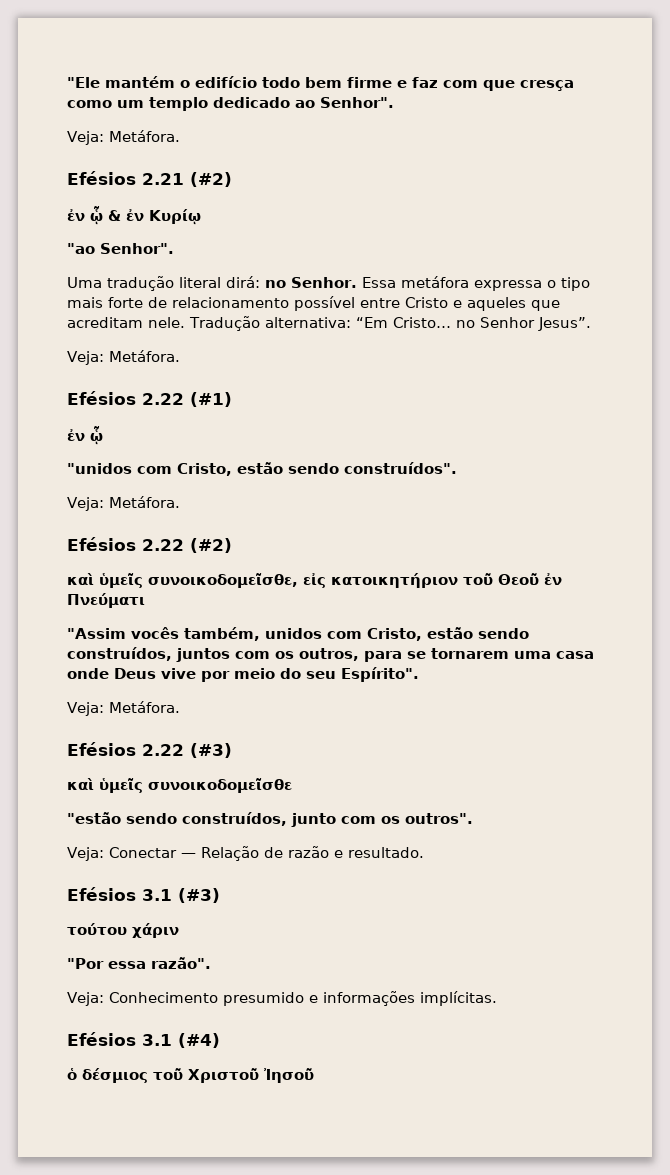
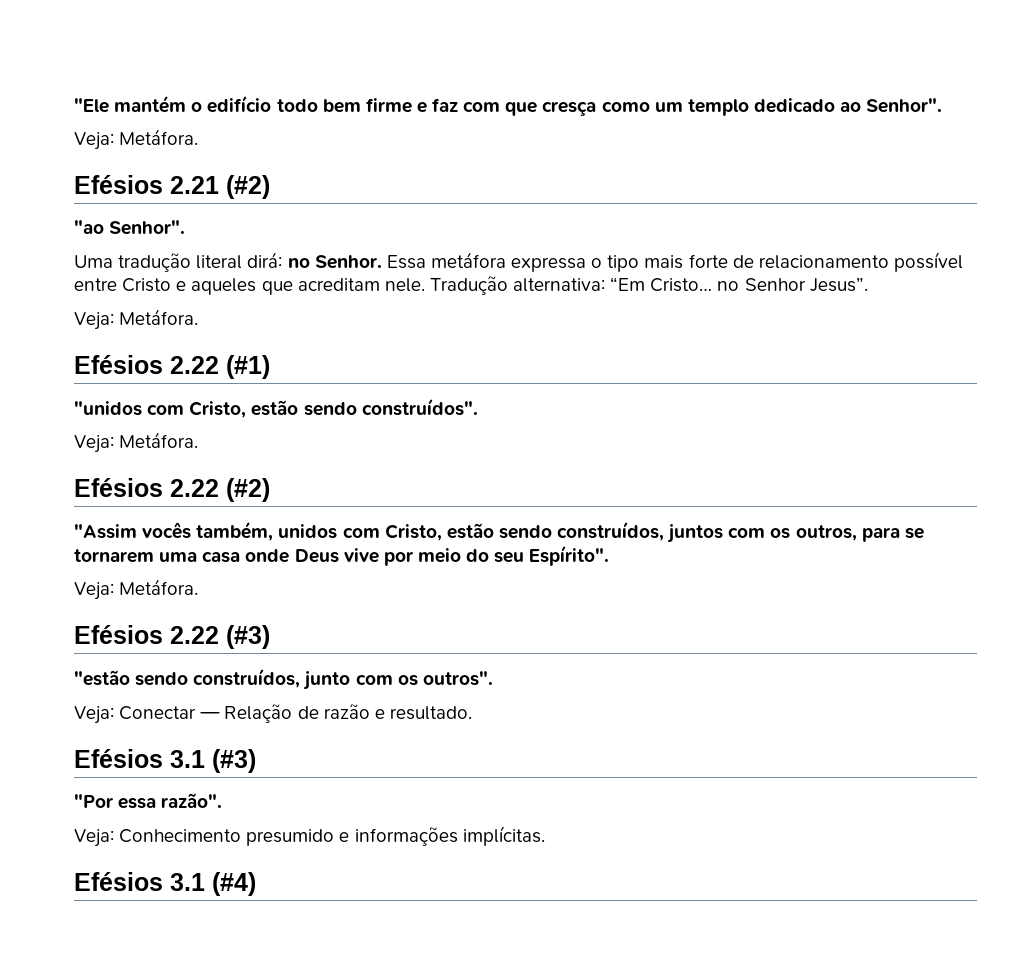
- ἐν ᾧ & ἐν Κυρίῳ
  Efésios 2.22 (#1)
- ἐν ᾧ
- καὶ ὑμεῖς συνοικοδομεῖσθε, εἰς κατοικητήριον τοῦ Θεοῦ ἐν Πνεύματι
- καὶ ὑμεῖς συνοικοδομεῖσθε
- τούτου χάριν
- ὁ δέσμιος τοῦ Χριστοῦ Ἰησοῦ

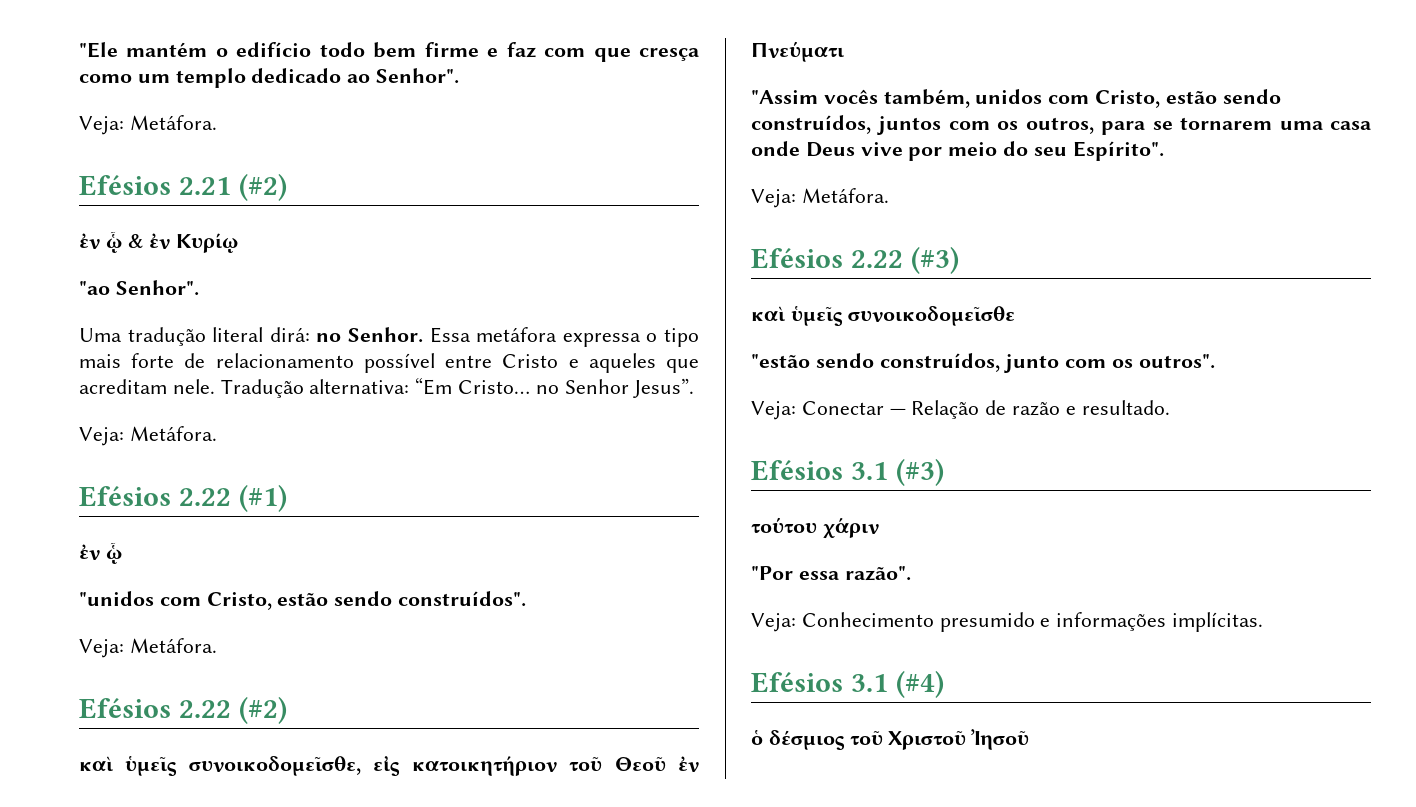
+ ἐν ᾧ & ἐν Κυρίῳ
  Efésios 2.22 (#1)
+ ἐν ᾧ
+ καὶ ὑμεῖς συνοικοδομεῖσθε, εἰς κατοικητήριον τοῦ Θεοῦ ἐν Πνεύματι
+ καὶ ὑμεῖς συνοικοδομεῖσθε
+ τούτου χάριν
+ ὁ δέσμιος τοῦ Χριστοῦ Ἰησοῦ

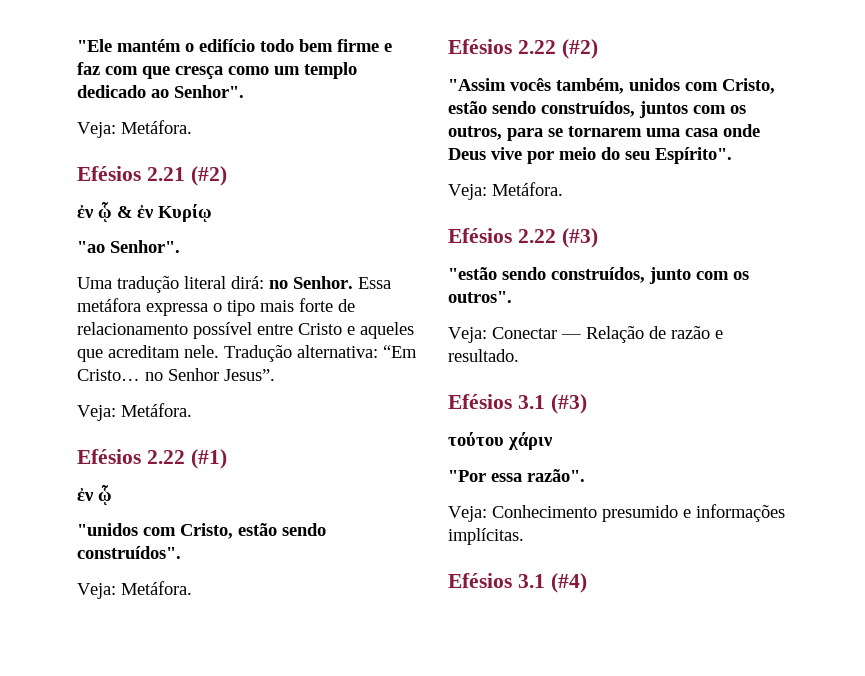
- καὶ ὑμεῖς συνοικοδομεῖσθε, εἰς κατοικητήριον τοῦ Θεοῦ ἐν Πνεύματι
- καὶ ὑμεῖς συνοικοδομεῖσθε
- ὁ δέσμιος τοῦ Χριστοῦ Ἰησοῦ

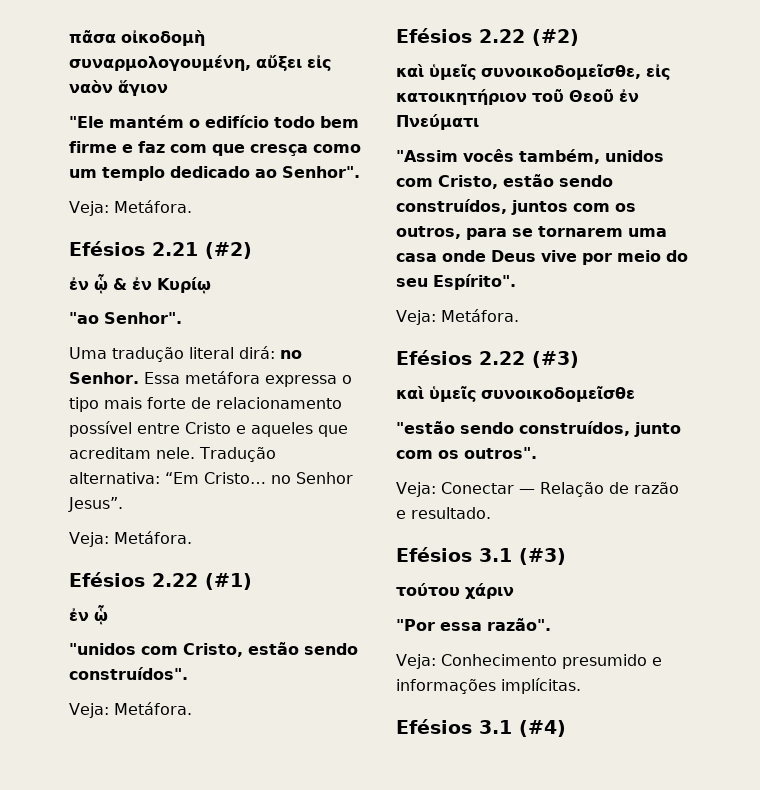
+ πᾶσα οἰκοδομὴ συναρμολογουμένη, αὔξει εἰς ναὸν ἅγιον
+ καὶ ὑμεῖς συνοικοδομεῖσθε, εἰς κατοικητήριον τοῦ Θεοῦ ἐν Πνεύματι
+ καὶ ὑμεῖς συνοικοδομεῖσθε

